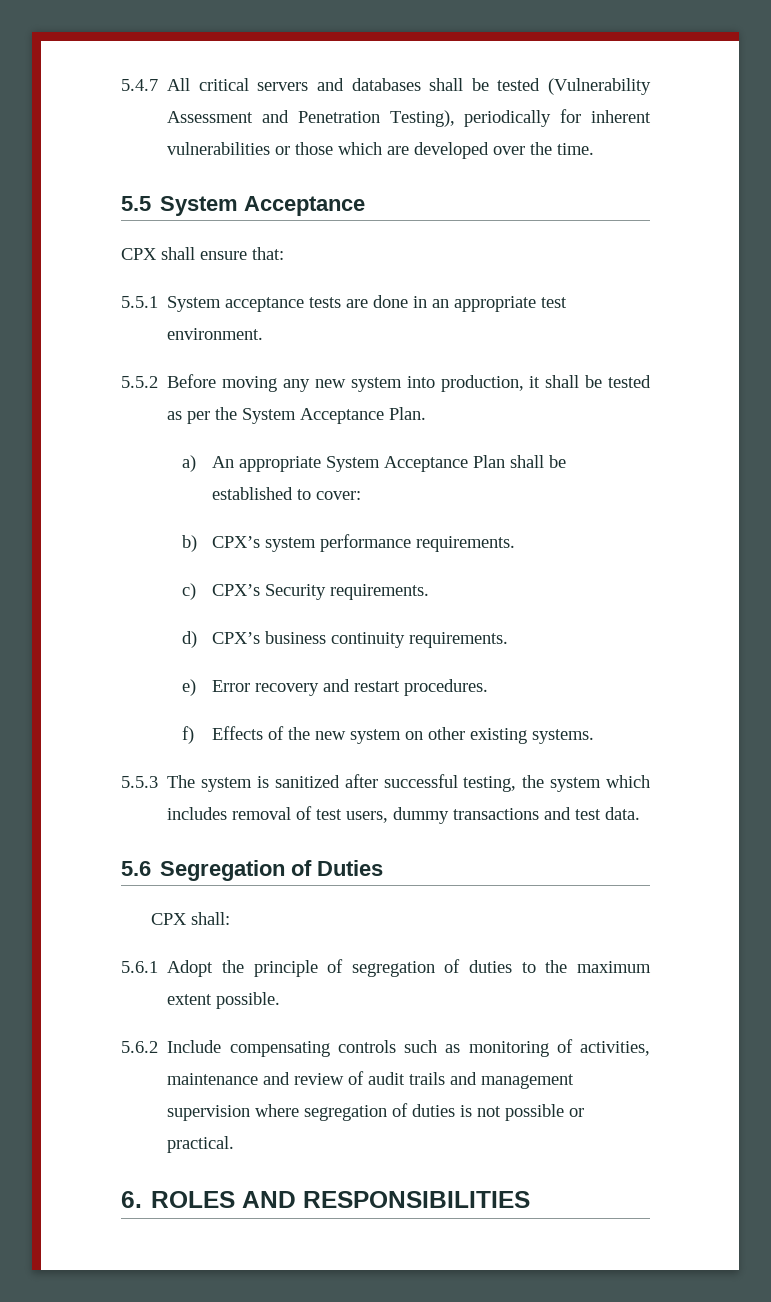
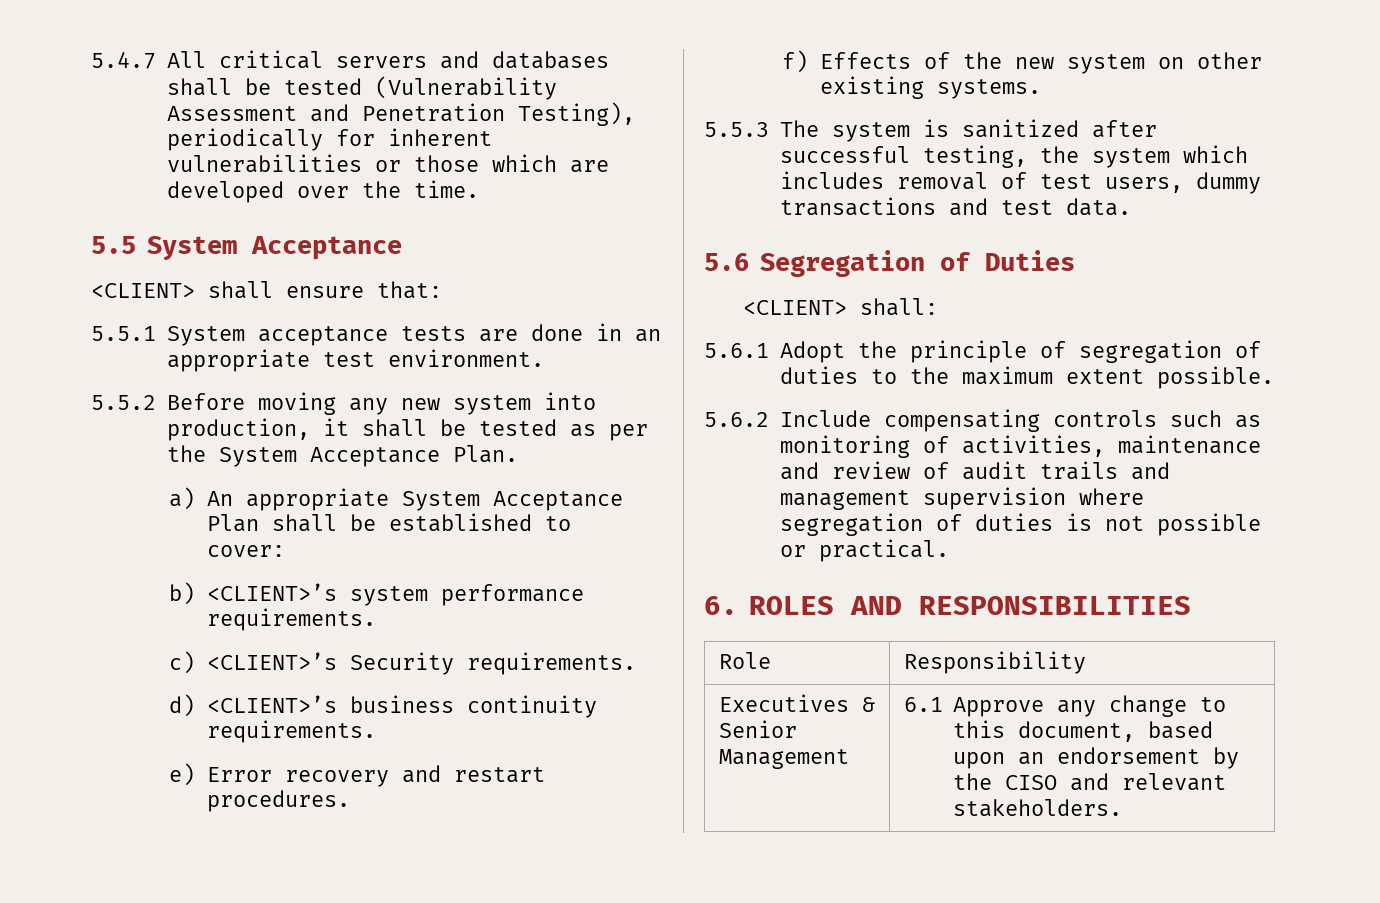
- CPX shall ensure that:
+ <CLIENT> shall ensure that:
- b) CPX’s system performance requirements.
+ b) <CLIENT>’s system performance requirements.
- c) CPX’s Security requirements.
+ c) <CLIENT>’s Security requirements.
- d) CPX’s business continuity requirements.
+ d) <CLIENT>’s business continuity requirements.
- CPX shall:
+ <CLIENT> shall:
+ Role | Responsibility
+ Executives & Senior Management | 6.1 Approve any change to this document, based upon an endorsement by the CISO and relevant stakeholders.

